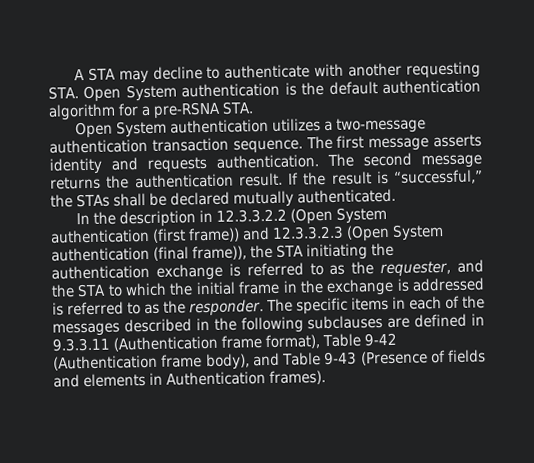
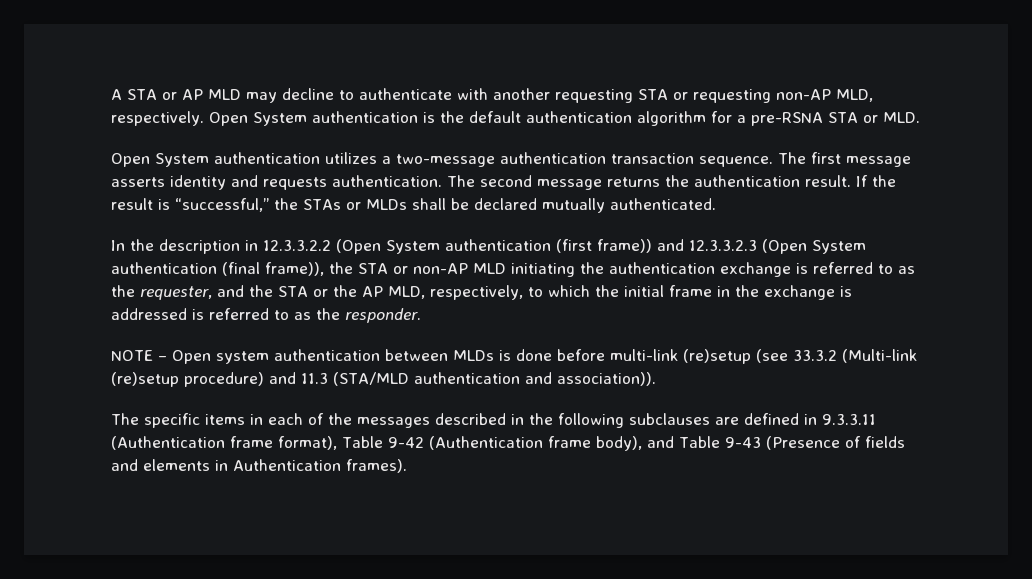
- A STA may decline to authenticate with another requesting STA. Open System authentication is the default authentication algorithm for a pre-RSNA STA.
+ A STA or AP MLD may decline to authenticate with another requesting STA or requesting non-AP MLD, respectively. Open System authentication is the default authentication algorithm for a pre-RSNA STA or MLD.
- If the result is “successful,” the STAs shall be declared mutually authenticated.
+ If the result is “successful,” the STAs or MLDs shall be declared mutually authenticated.
- In the description in 12.3.3.2.2 (Open System authentication (first frame)) and 12.3.3.2.3 (Open System authentication (final frame)), the STA initiating the authentication exchange is referred to as the requester, and the STA to which the initial frame in the exchange is addressed is referred to as the responder. The specific items in each of the messages described in the following subclauses are defined in 9.3.3.11 (Authentication frame format), Table 9-42 (Authentication frame body), and Table 9-43 (Presence of fields and elements in Authentication frames).
+ In the description in 12.3.3.2.2 (Open System authentication (first frame)) and 12.3.3.2.3 (Open System authentication (final frame)), the STA or non-AP MLD initiating the authentication exchange is referred to as the requester, and the STA or the AP MLD, respectively, to which the initial frame in the exchange is addressed is referred to as the responder.
+ NOTE – Open system authentication between MLDs is done before multi-link (re)setup (see 33.3.2 (Multi-link (re)setup procedure) and 11.3 (STA/MLD authentication and association)).
+ The specific items in each of the messages described in the following subclauses are defined in 9.3.3.11 (Authentication frame format), Table 9-42 (Authentication frame body), and Table 9-43 (Presence of fields and elements in Authentication frames).

